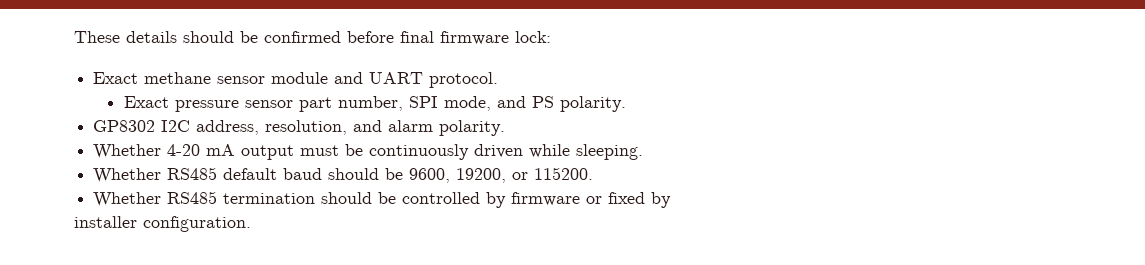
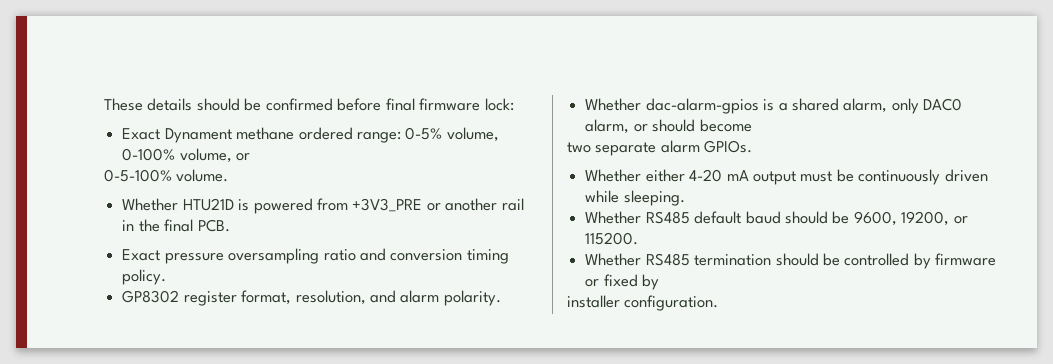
- Exact methane sensor module and UART protocol.
- Exact pressure sensor part number, SPI mode, and PS polarity.
+ Exact Dynament methane ordered range: 0-5% volume, 0-100% volume, or
+ 0-5-100% volume.
+ Whether HTU21D is powered from +3V3_PRE or another rail in the final PCB.
+ Exact pressure oversampling ratio and conversion timing policy.
- GP8302 I2C address, resolution, and alarm polarity.
+ GP8302 register format, resolution, and alarm polarity.
- Whether 4-20 mA output must be continuously driven while sleeping.
+ Whether dac-alarm-gpios is a shared alarm, only DAC0 alarm, or should become
+ two separate alarm GPIOs.
+ Whether either 4-20 mA output must be continuously driven while sleeping.

